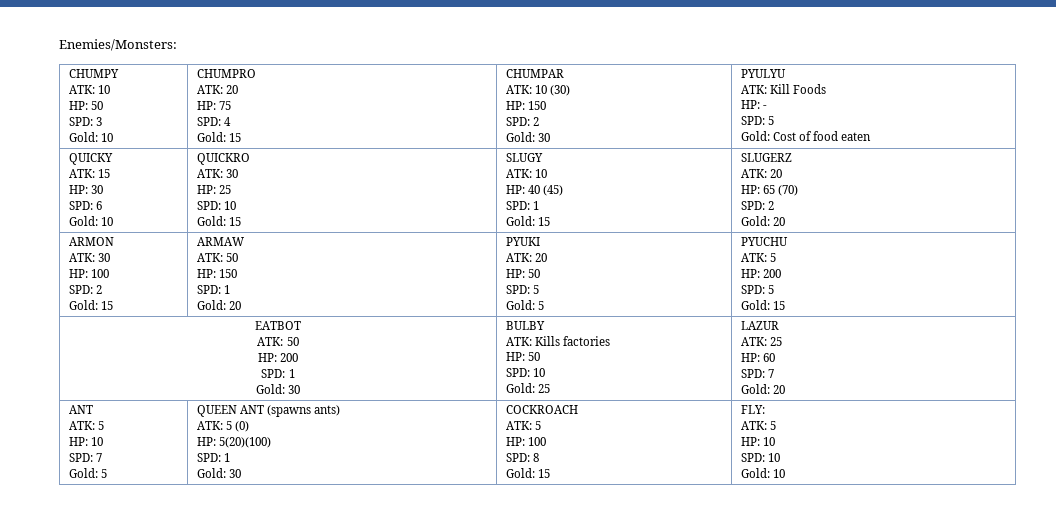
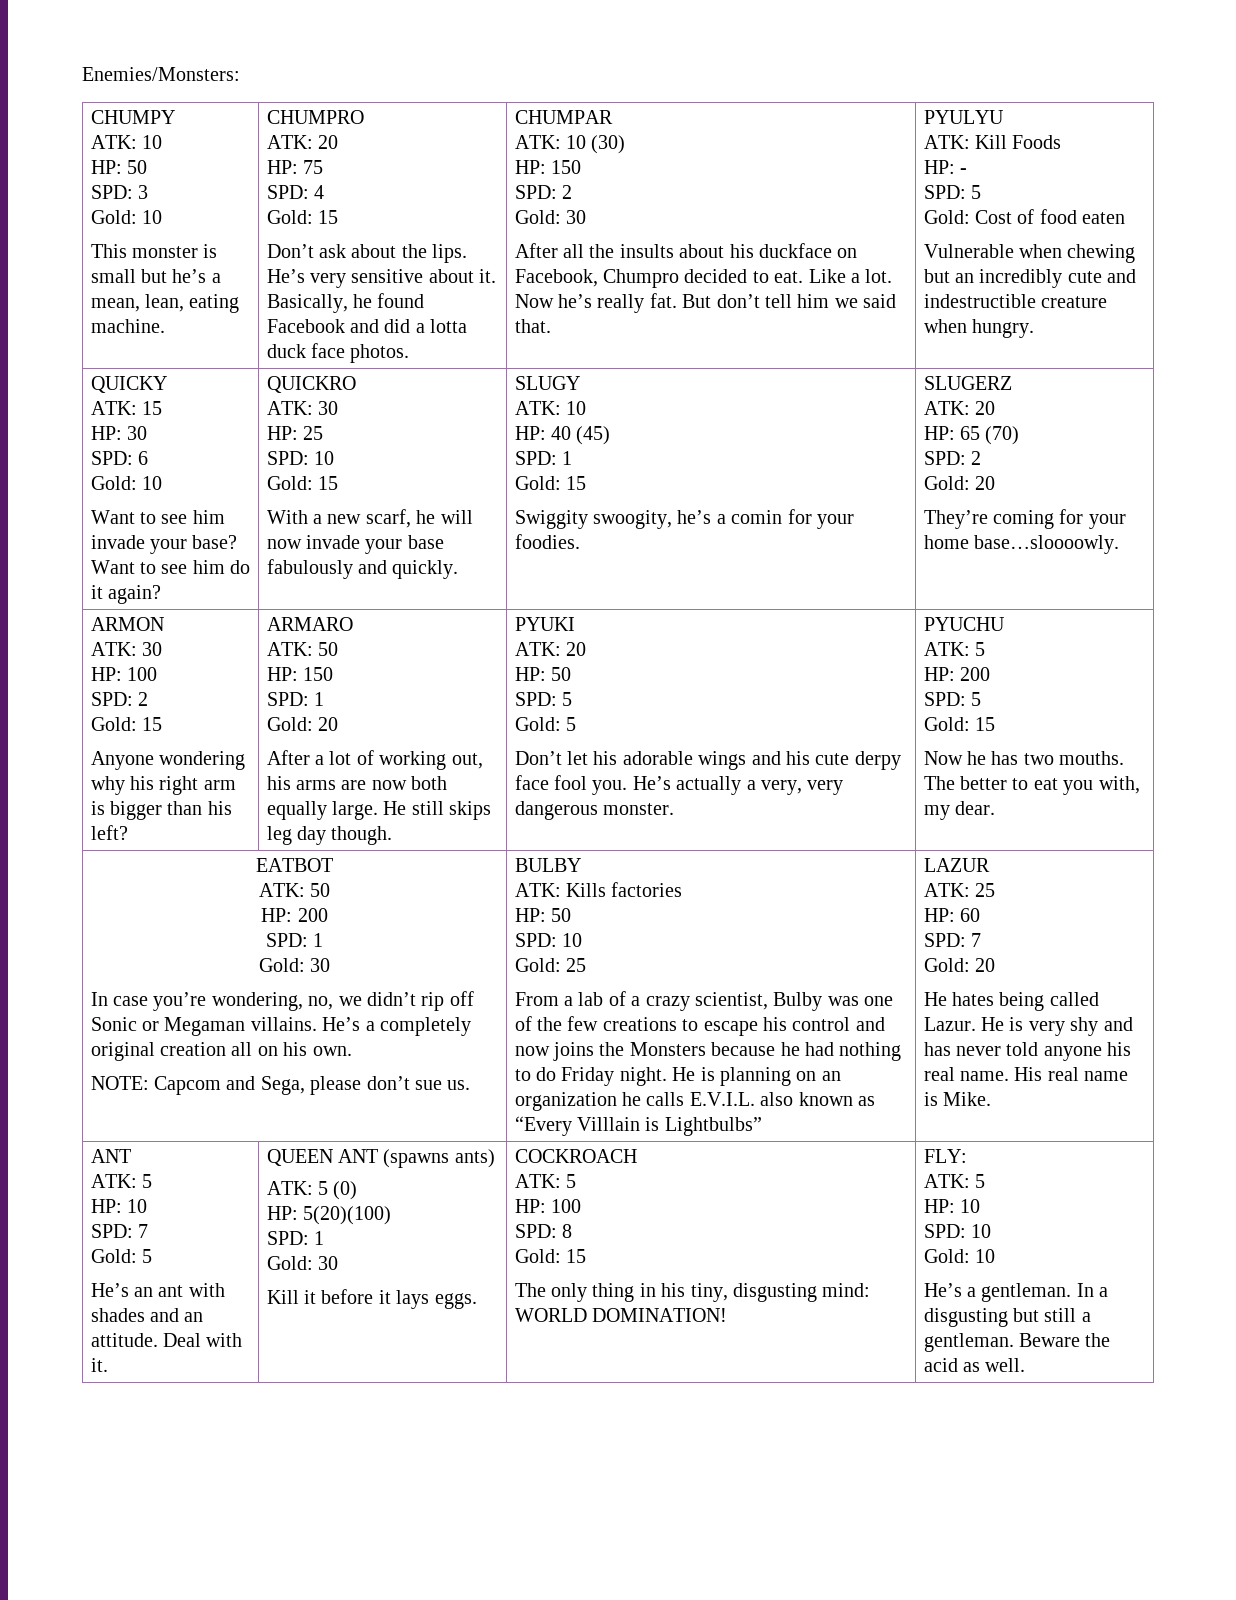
+ This monster is small but he’s a mean, lean, eating machine.
+ Don’t ask about the lips. He’s very sensitive about it. Basically, he found Facebook and did a lotta duck face photos.
+ After all the insults about his duckface on Facebook, Chumpro decided to eat. Like a lot. Now he’s really fat. But don’t tell him we said that.
+ Vulnerable when chewing but an incredibly cute and indestructible creature when hungry.
+ Want to see him invade your base? Want to see him do it again?
+ With a new scarf, he will now invade your base fabulously and quickly.
+ Swiggity swoogity, he’s a comin for your foodies.
+ They’re coming for your home base…sloooowly.
- ARMAW
+ Anyone wondering why his right arm is bigger than his left? | ARMARO
+ After a lot of working out, his arms are now both equally large. He still skips leg day though.
+ Don’t let his adorable wings and his cute derpy face fool you. He’s actually a very, very dangerous monster.
+ Now he has two mouths. The better to eat you with, my dear.
+ In case you’re wondering, no, we didn’t rip off Sonic or Megaman villains. He’s a completely original creation all on his own.
+ NOTE: Capcom and Sega, please don’t sue us.
+ From a lab of a crazy scientist, Bulby was one of the few creations to escape his control and now joins the Monsters because he had nothing to do Friday night. He is planning on an organization he calls E.V.I.L. also known as “Every Villlain is Lightbulbs”
+ He hates being called Lazur. He is very shy and has never told anyone his real name. His real name is Mike.
+ He’s an ant with shades and an attitude. Deal with it.
+ Kill it before it lays eggs.
+ The only thing in his tiny, disgusting mind: WORLD DOMINATION!
+ He’s a gentleman. In a disgusting but still a gentleman. Beware the acid as well.

